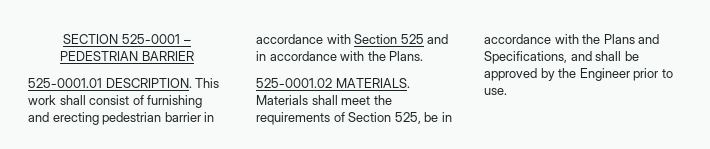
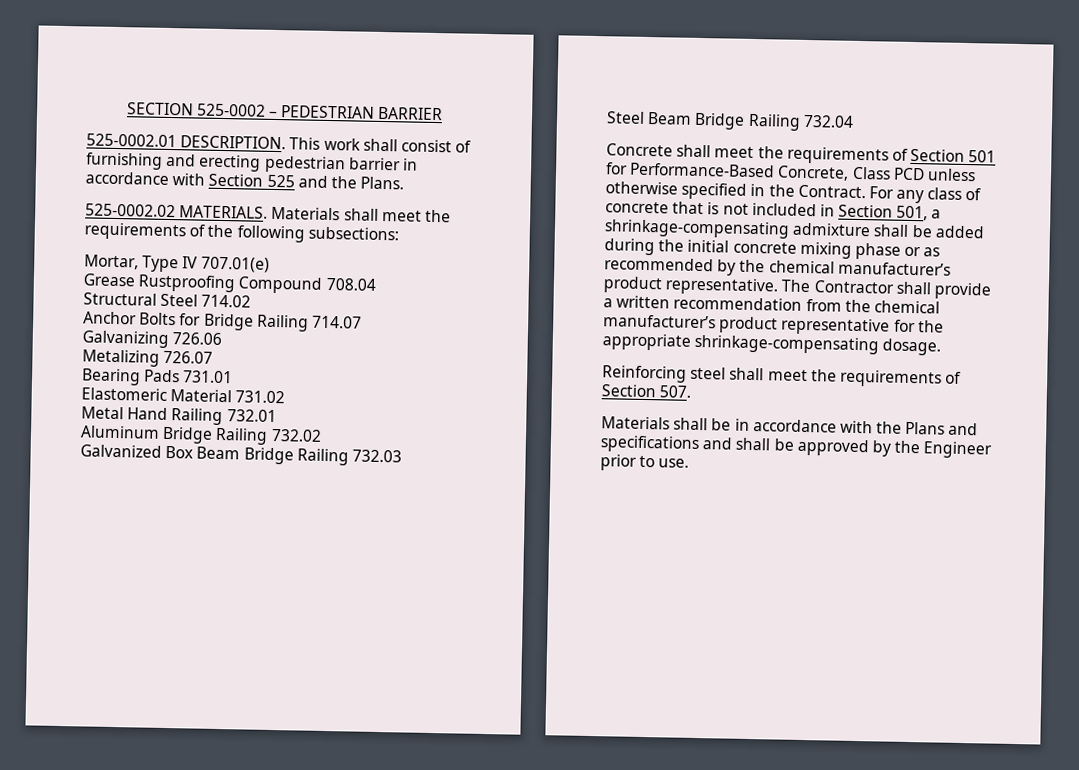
- SECTION 525-0001 – PEDESTRIAN BARRIER
+ SECTION 525-0002 – PEDESTRIAN BARRIER
- 525-0001.01 DESCRIPTION.
+ 525-0002.01 DESCRIPTION.
- This work shall consist of furnishing and erecting pedestrian barrier in accordance with Section 525 and in accordance with the Plans.
+ This work shall consist of furnishing and erecting pedestrian barrier in accordance with Section 525 and the Plans.
- 525-0001.02 MATERIALS.
+ 525-0002.02 MATERIALS.
- Materials shall meet the requirements of Section 525, be in accordance with the Plans and Specifications, and shall be approved by the Engineer prior to use.
+ Materials shall meet the requirements of the following subsections:
+ Mortar, Type IV 707.01(e)
+ Grease Rustproofing Compound 708.04
+ Structural Steel 714.02
+ Anchor Bolts for Bridge Railing 714.07
+ Galvanizing 726.06
+ Metalizing 726.07
+ Bearing Pads 731.01
+ Elastomeric Material 731.02
+ Metal Hand Railing 732.01
+ Aluminum Bridge Railing 732.02
+ Galvanized Box Beam Bridge Railing 732.03
+ Steel Beam Bridge Railing 732.04
+ Concrete shall meet the requirements of Section 501 for Performance-Based Concrete, Class PCD unless otherwise specified in the Contract. For any class of concrete that is not included in Section 501, a shrinkage-compensating admixture shall be added during the initial concrete mixing phase or as recommended by the chemical manufacturer’s product representative. The Contractor shall provide a written recommendation from the chemical manufacturer’s product representative for the appropriate shrinkage-compensating dosage.
+ Reinforcing steel shall meet the requirements of Section 507.
+ Materials shall be in accordance with the Plans and specifications and shall be approved by the Engineer prior to use.

